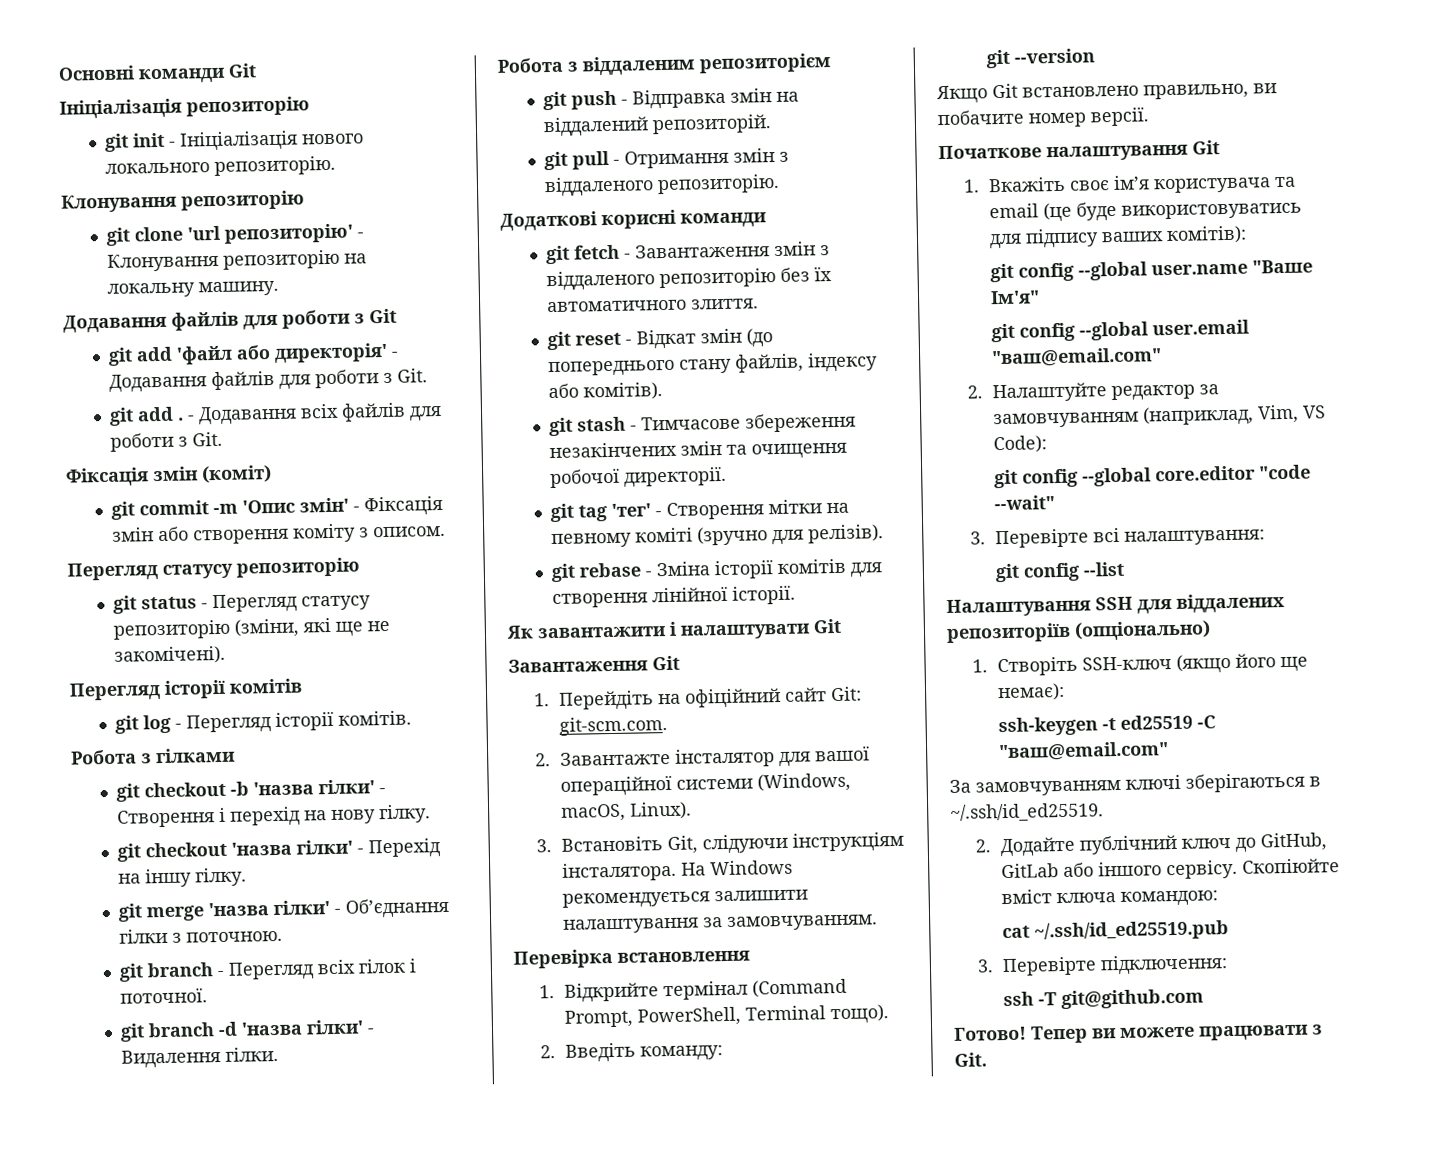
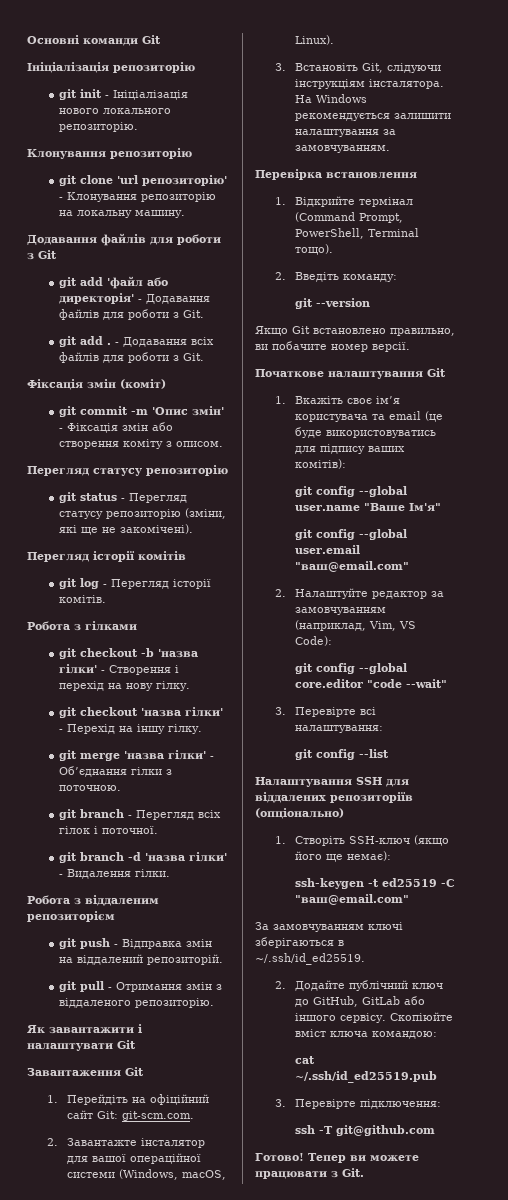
- Додаткові корисні команди
- git fetch - Завантаження змін з віддаленого репозиторію без їх автоматичного злиття.
- git reset - Відкат змін (до попереднього стану файлів, індексу або комітів).
- git stash - Тимчасове збереження незакінчених змін та очищення робочої директорії.
- git tag 'тег' - Створення мітки на певному коміті (зручно для релізів).
- git rebase - Зміна історії комітів для створення лінійної історії.

